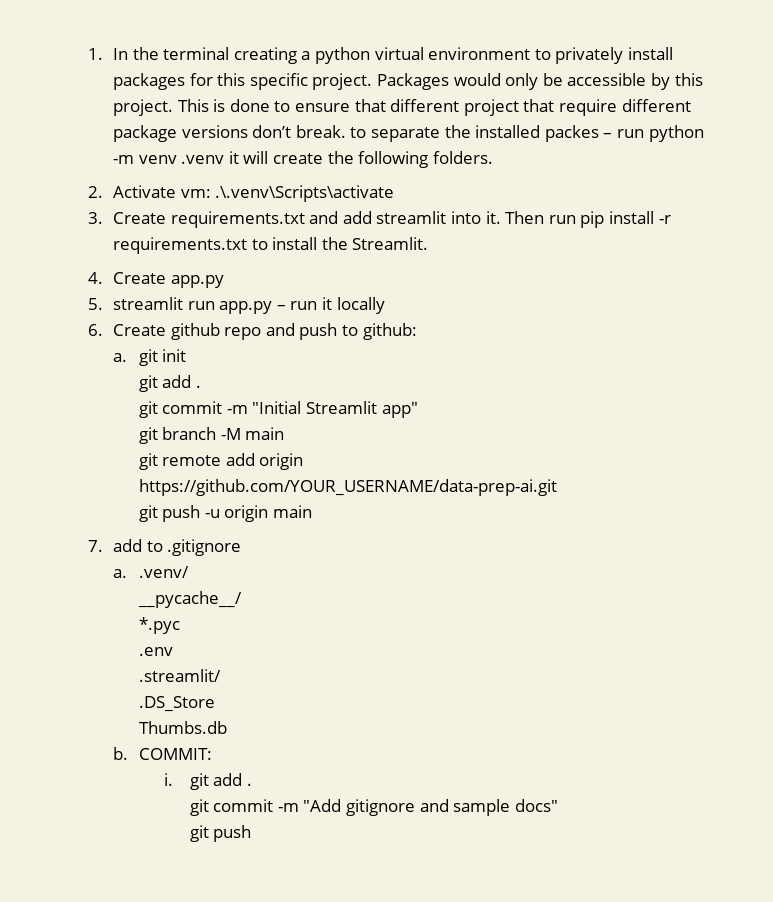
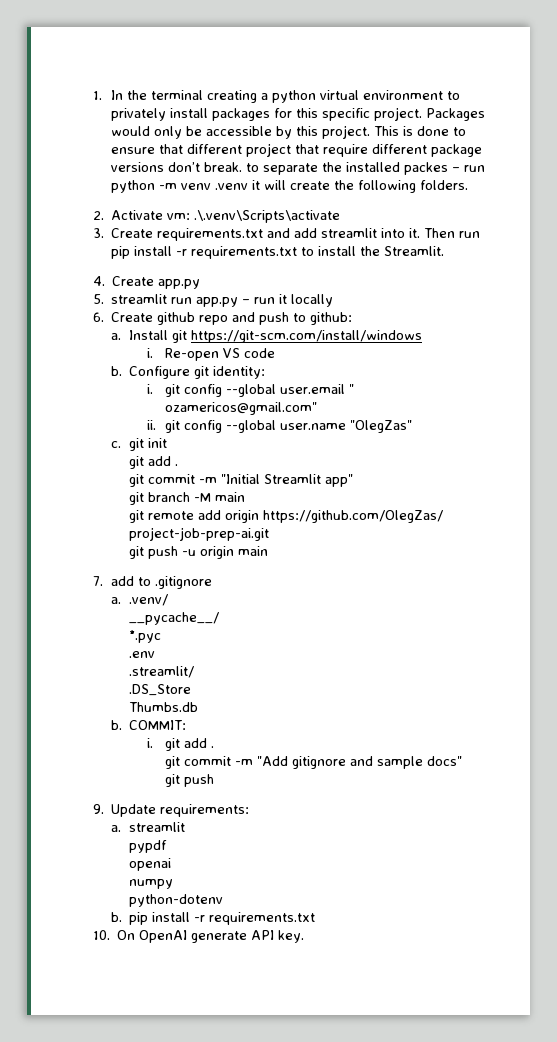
- a. git init
+ a. Install git https://git-scm.com/install/windows
+ i. Re-open VS code
+ b. Configure git identity:
+ i. git config --global user.email " ozamericos@gmail.com"
+ ii. git config --global user.name "OlegZas"
+ c. git init
- git remote add origin https://github.com/YOUR_USERNAME/data-prep-ai.git
+ git remote add origin https://github.com/OlegZas/ project-job-prep-ai.git
+ 9. Update requirements:
+ a. streamlit
+ pypdf
+ openai
+ numpy
+ python-dotenv
+ b. pip install -r requirements.txt
+ 10. On OpenAI generate API key.

